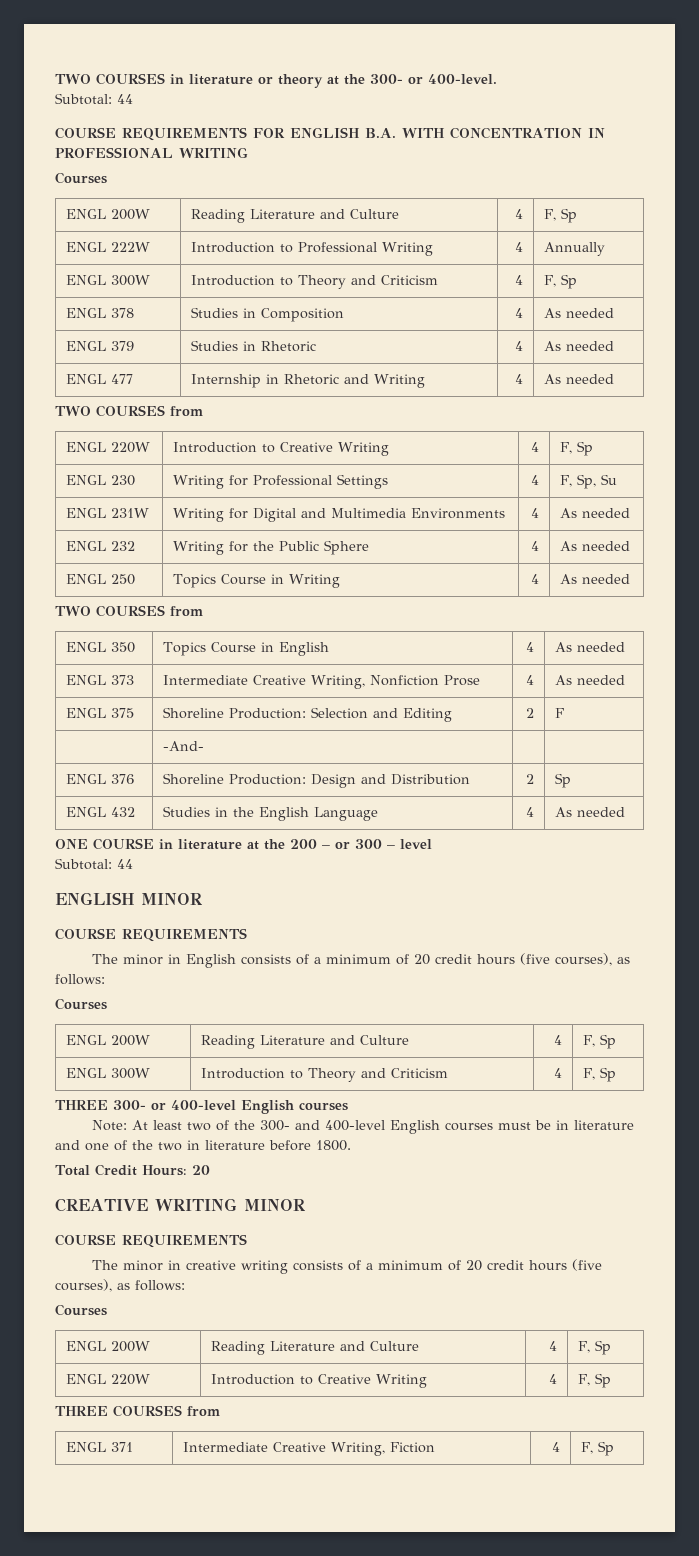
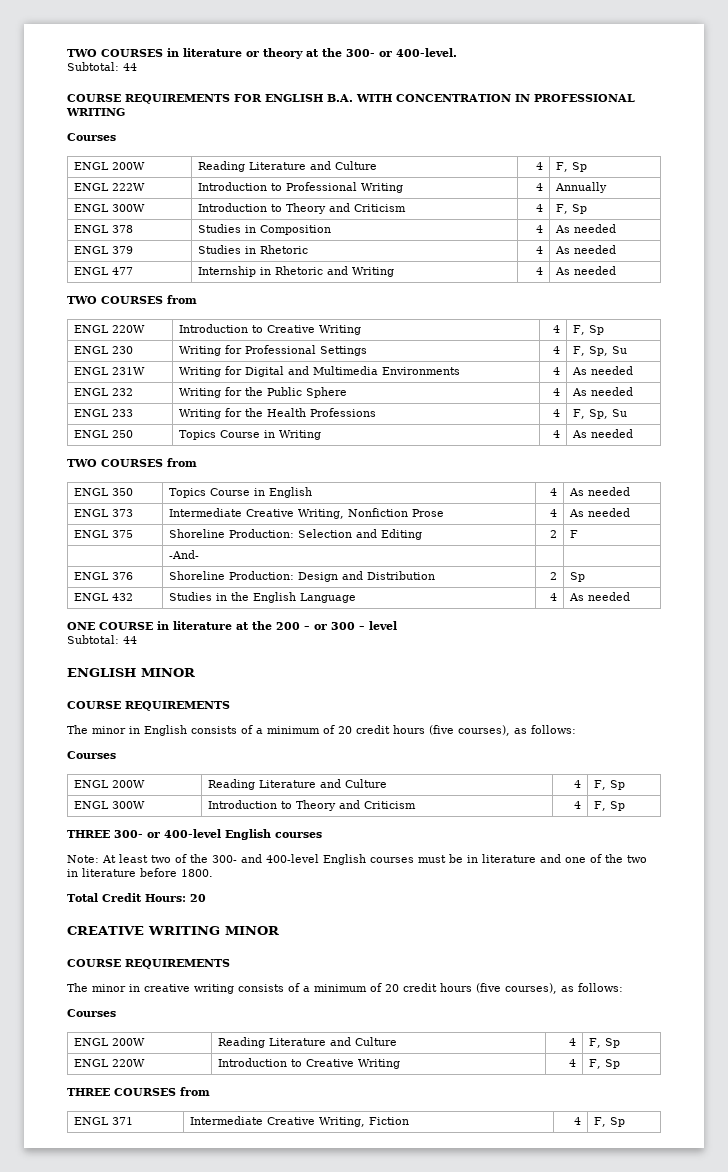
+ ENGL 233 | Writing for the Health Professions | 4 | F, Sp, Su

